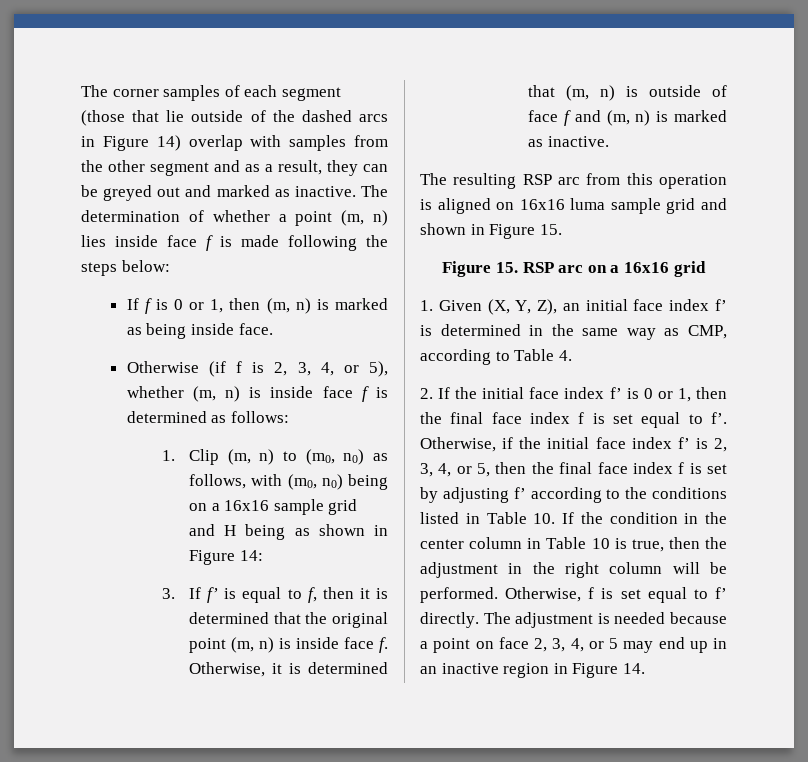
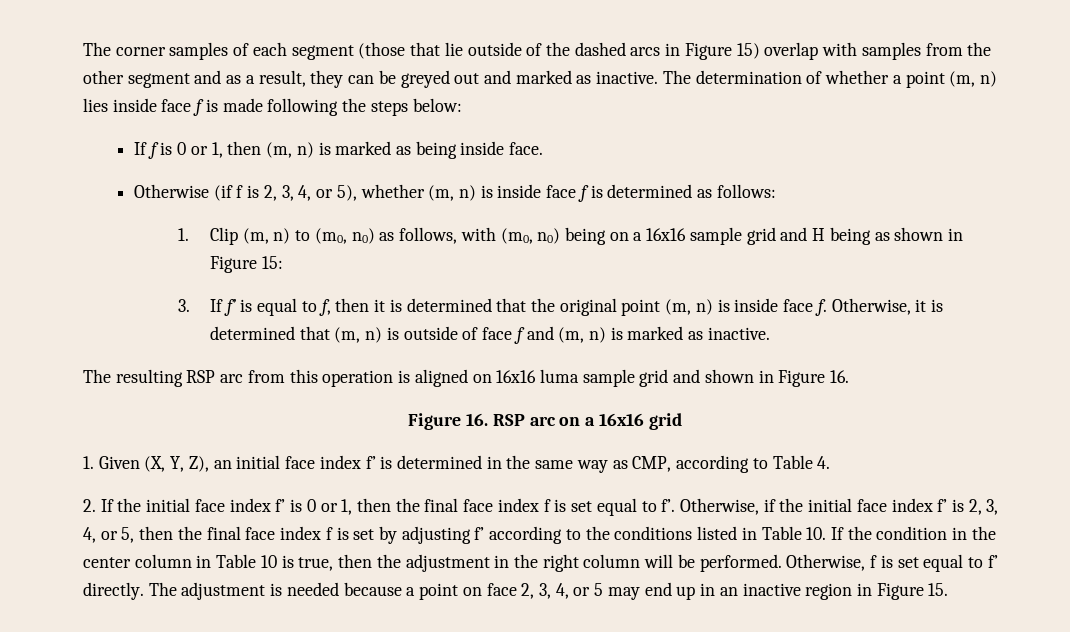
- The corner samples of each segment (those that lie outside of the dashed arcs in Figure 14) overlap with samples from the other segment and as a result, they can be greyed out and marked as inactive.
+ The corner samples of each segment (those that lie outside of the dashed arcs in Figure 15) overlap with samples from the other segment and as a result, they can be greyed out and marked as inactive.
- 1. Clip (m, n) to (m0, n0) as follows, with (m0, n0) being on a 16x16 sample grid and H being as shown in Figure 14:
+ 1. Clip (m, n) to (m0, n0) as follows, with (m0, n0) being on a 16x16 sample grid and H being as shown in Figure 15:
- The resulting RSP arc from this operation is aligned on 16x16 luma sample grid and shown in Figure 15.
- Figure 15. RSP arc on a 16x16 grid
+ The resulting RSP arc from this operation is aligned on 16x16 luma sample grid and shown in Figure 16.
+ Figure 16. RSP arc on a 16x16 grid
- The adjustment is needed because a point on face 2, 3, 4, or 5 may end up in an inactive region in Figure 14.
+ The adjustment is needed because a point on face 2, 3, 4, or 5 may end up in an inactive region in Figure 15.

